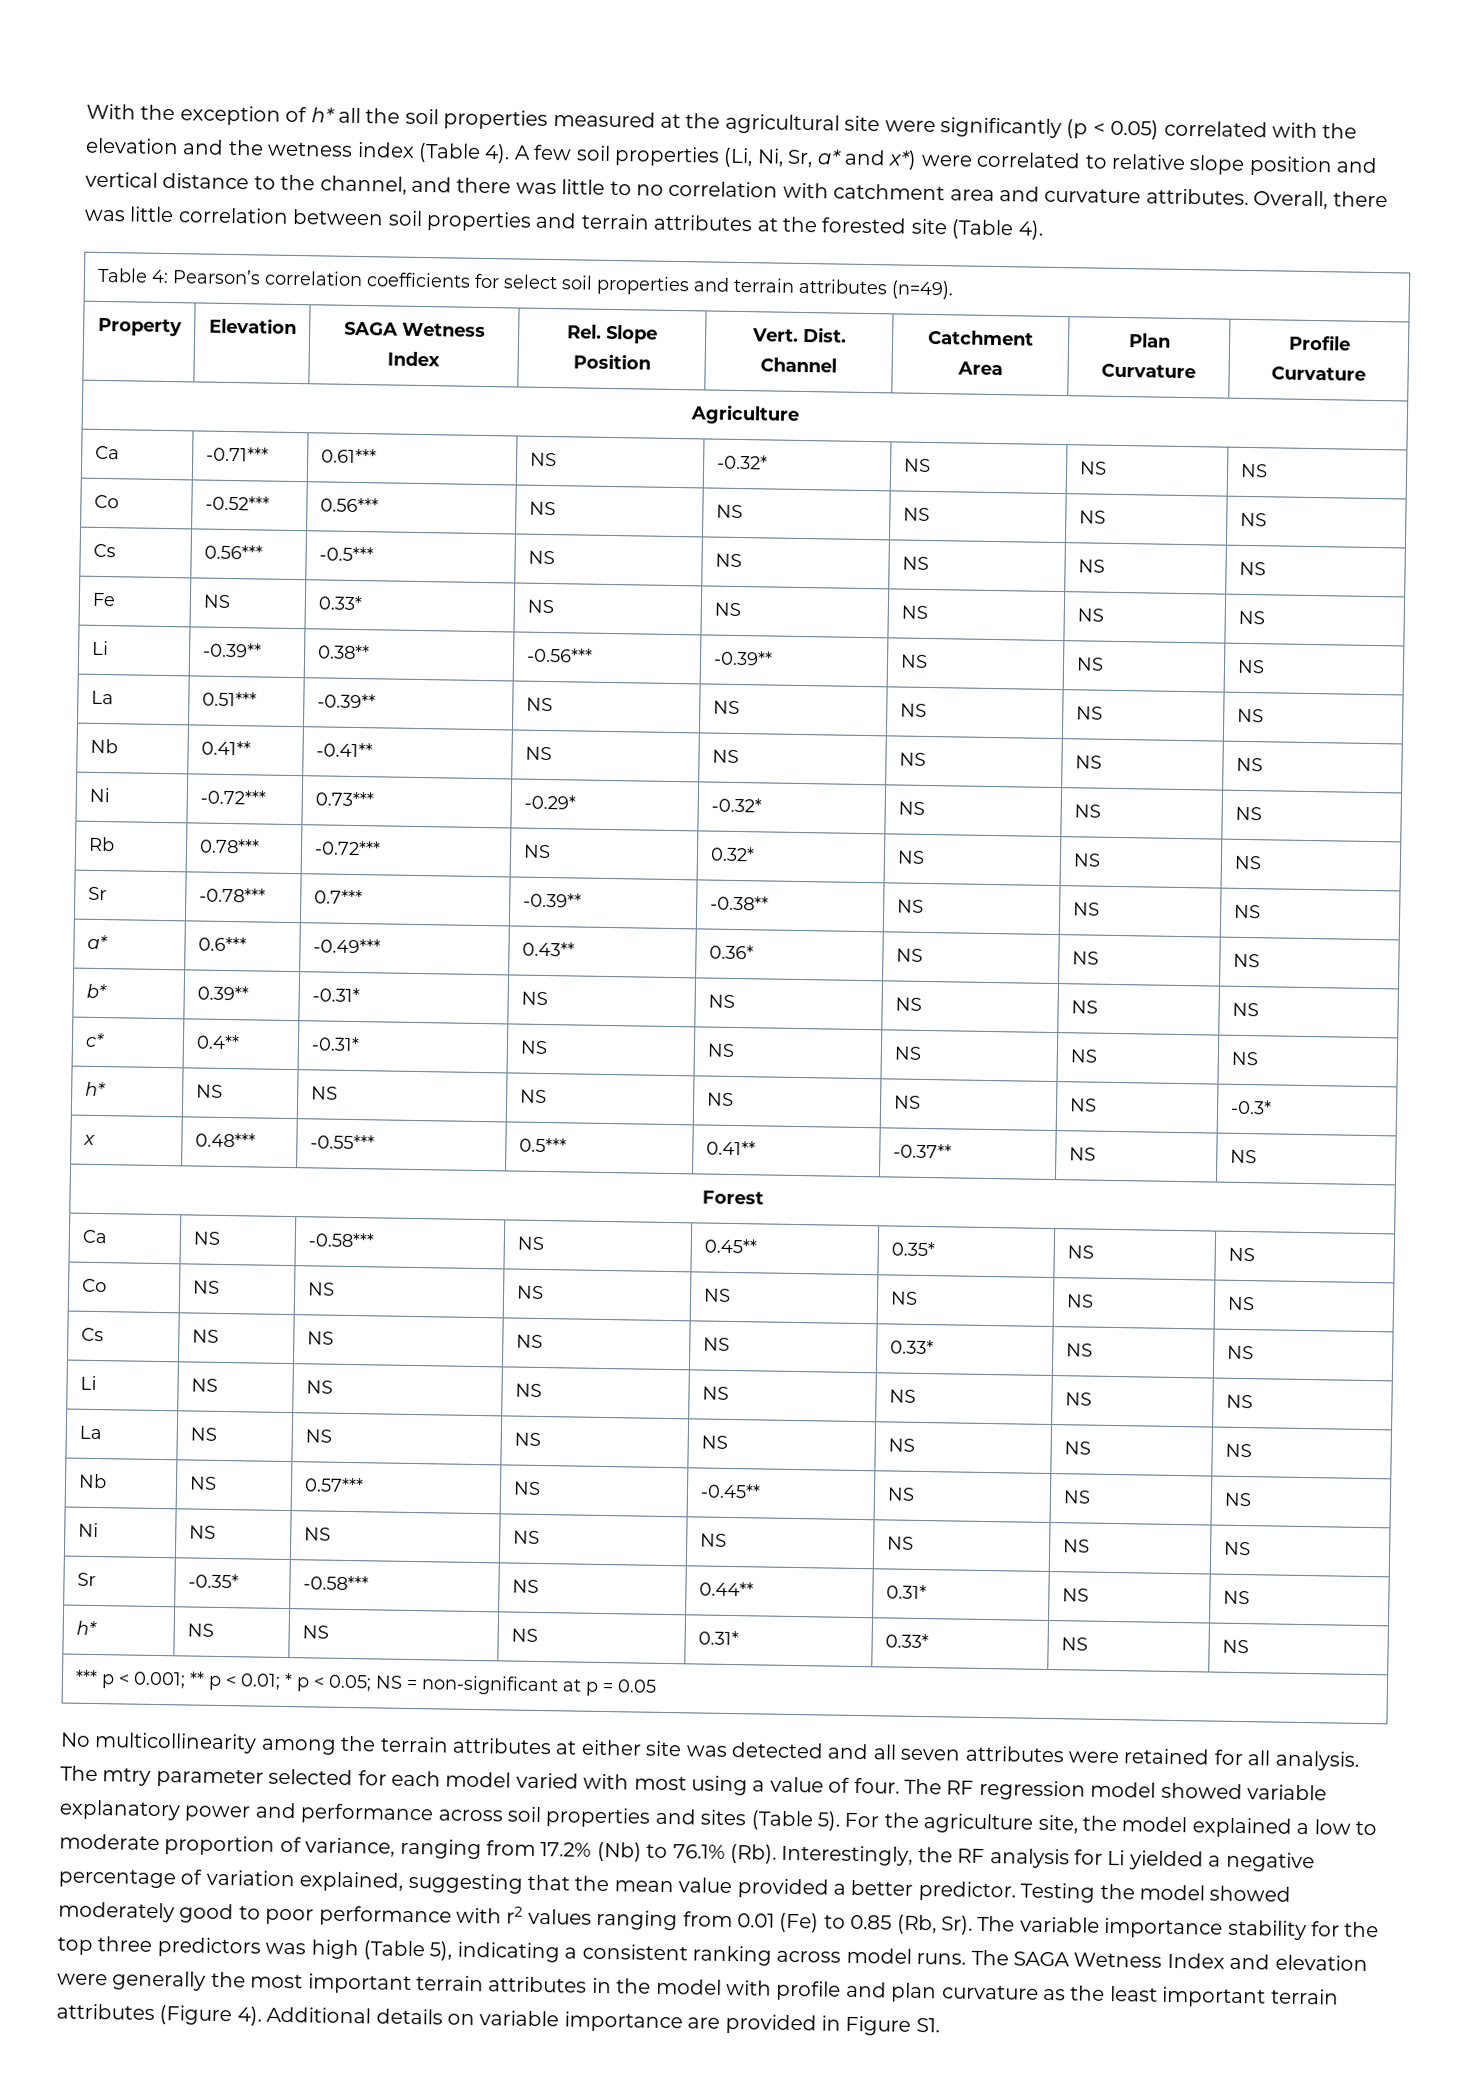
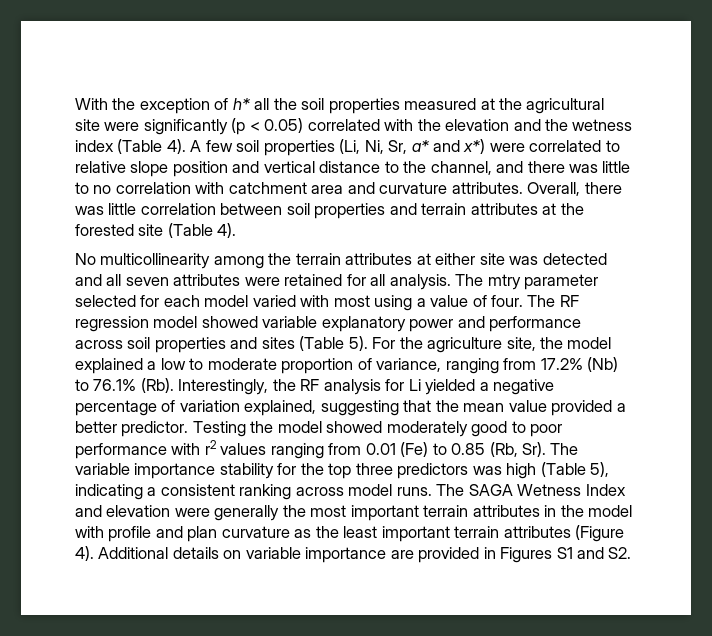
- Table 4: Pearson’s correlation coefficients for select soil properties and terrain attributes (n=49).
- Property | Elevation | SAGA Wetness Index | Rel. Slope Position | Vert. Dist. Channel | Catchment Area | Plan Curvature | Profile Curvature
- Agriculture
- Ca | -0.71*** | 0.61*** | NS | -0.32* | NS | NS | NS
- Co | -0.52*** | 0.56*** | NS | NS | NS | NS | NS
- Cs | 0.56*** | -0.5*** | NS | NS | NS | NS | NS
- Fe | NS | 0.33* | NS | NS | NS | NS | NS
- Li | -0.39** | 0.38** | -0.56*** | -0.39** | NS | NS | NS
- La | 0.51*** | -0.39** | NS | NS | NS | NS | NS
- Nb | 0.41** | -0.41** | NS | NS | NS | NS | NS
- Ni | -0.72*** | 0.73*** | -0.29* | -0.32* | NS | NS | NS
- Rb | 0.78*** | -0.72*** | NS | 0.32* | NS | NS | NS
- Sr | -0.78*** | 0.7*** | -0.39** | -0.38** | NS | NS | NS
- a* | 0.6*** | -0.49*** | 0.43** | 0.36* | NS | NS | NS
- b* | 0.39** | -0.31* | NS | NS | NS | NS | NS
- c* | 0.4** | -0.31* | NS | NS | NS | NS | NS
- h* | NS | NS | NS | NS | NS | NS | -0.3*
- x | 0.48*** | -0.55*** | 0.5*** | 0.41** | -0.37** | NS | NS
- Forest
- Ca | NS | -0.58*** | NS | 0.45** | 0.35* | NS | NS
- Co | NS | NS | NS | NS | NS | NS | NS
- Cs | NS | NS | NS | NS | 0.33* | NS | NS
- Li | NS | NS | NS | NS | NS | NS | NS
- La | NS | NS | NS | NS | NS | NS | NS
- Nb | NS | 0.57*** | NS | -0.45** | NS | NS | NS
- Ni | NS | NS | NS | NS | NS | NS | NS
- Sr | -0.35* | -0.58*** | NS | 0.44** | 0.31* | NS | NS
- h* | NS | NS | NS | 0.31* | 0.33* | NS | NS
- *** p < 0.001; ** p < 0.01; * p < 0.05; NS = non-significant at p = 0.05
- Additional details on variable importance are provided in Figure S1.
+ Additional details on variable importance are provided in Figures S1 and S2.

